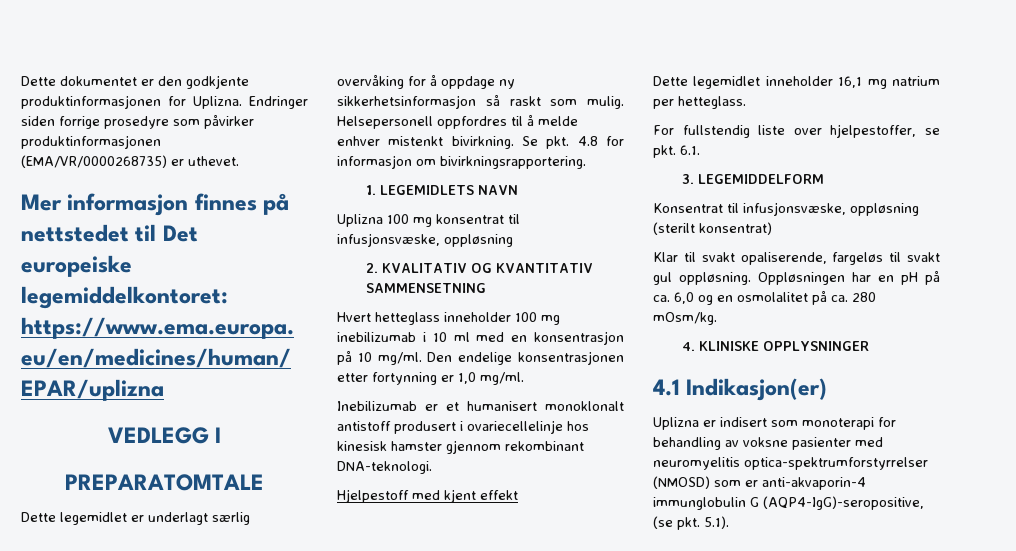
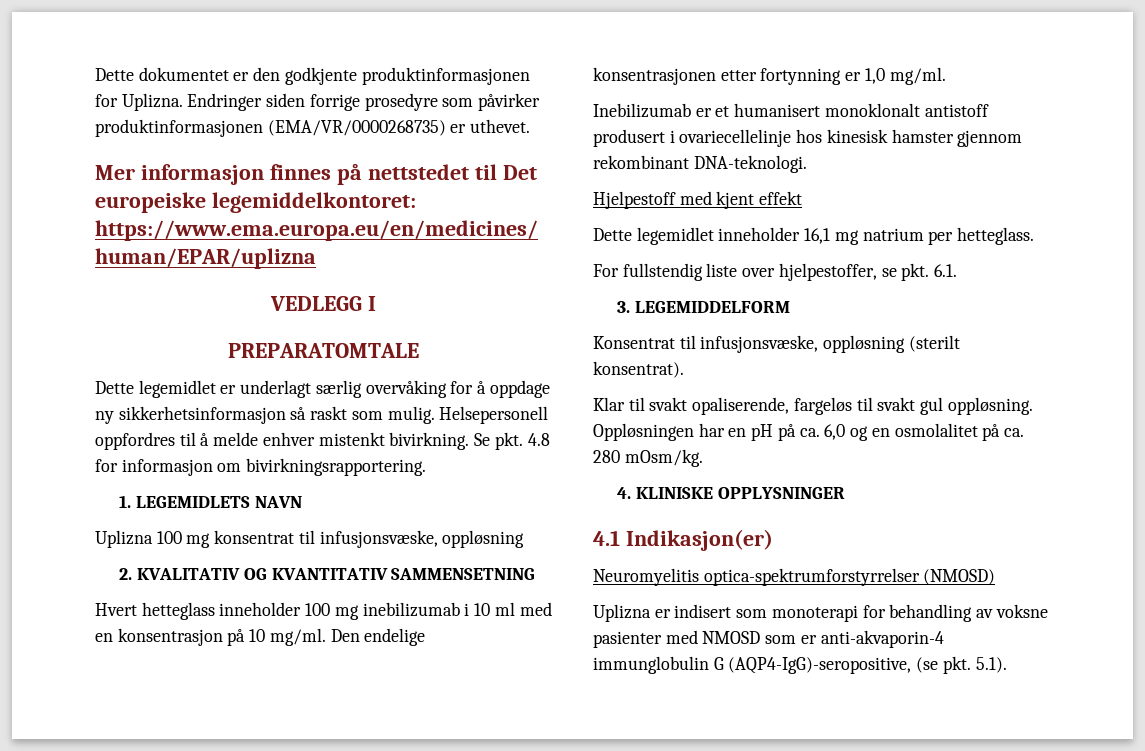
- Konsentrat til infusjonsvæske, oppløsning (sterilt konsentrat)
+ Konsentrat til infusjonsvæske, oppløsning (sterilt konsentrat).
+ Neuromyelitis optica-spektrumforstyrrelser (NMOSD)
- Uplizna er indisert som monoterapi for behandling av voksne pasienter med neuromyelitis optica-spektrumforstyrrelser (NMOSD) som er anti-akvaporin-4 immunglobulin G (AQP4-IgG)-seropositive, (se pkt. 5.1).
+ Uplizna er indisert som monoterapi for behandling av voksne pasienter med NMOSD som er anti-akvaporin-4 immunglobulin G (AQP4-IgG)-seropositive, (se pkt. 5.1).

